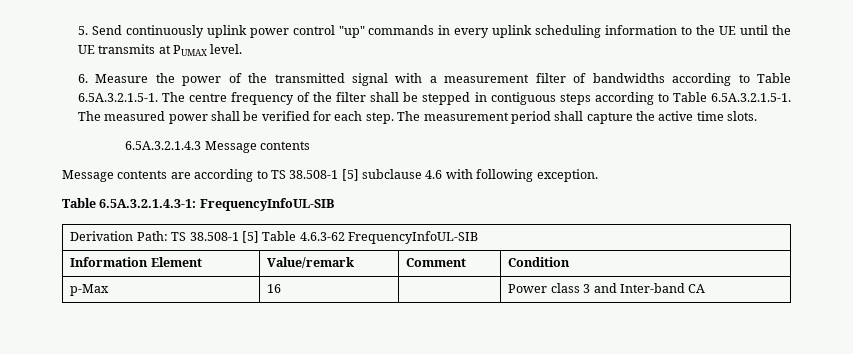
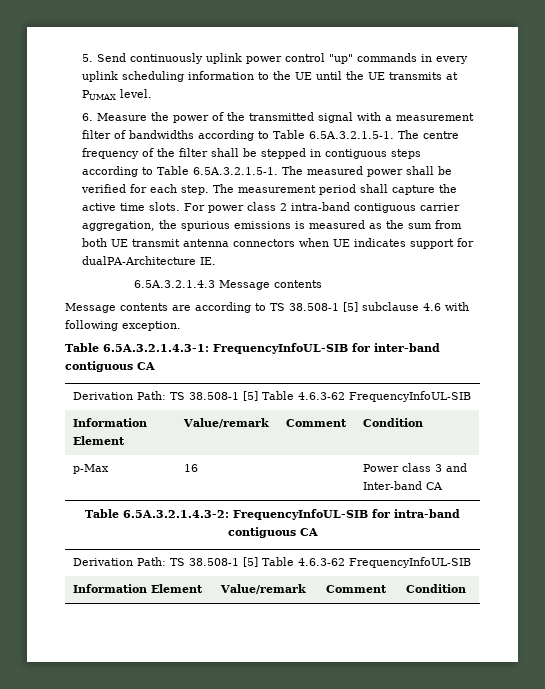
+ For power class 2 intra-band contiguous carrier aggregation, the spurious emissions is measured as the sum from both UE transmit antenna connectors when UE indicates support for dualPA-Architecture IE.
- Table 6.5A.3.2.1.4.3-1: FrequencyInfoUL-SIB
+ Table 6.5A.3.2.1.4.3-1: FrequencyInfoUL-SIB for inter-band contiguous CA
+ Table 6.5A.3.2.1.4.3-2: FrequencyInfoUL-SIB for intra-band contiguous CA
+ Derivation Path: TS 38.508-1 [5] Table 4.6.3-62 FrequencyInfoUL-SIB
+ Information Element | Value/remark | Comment | Condition

